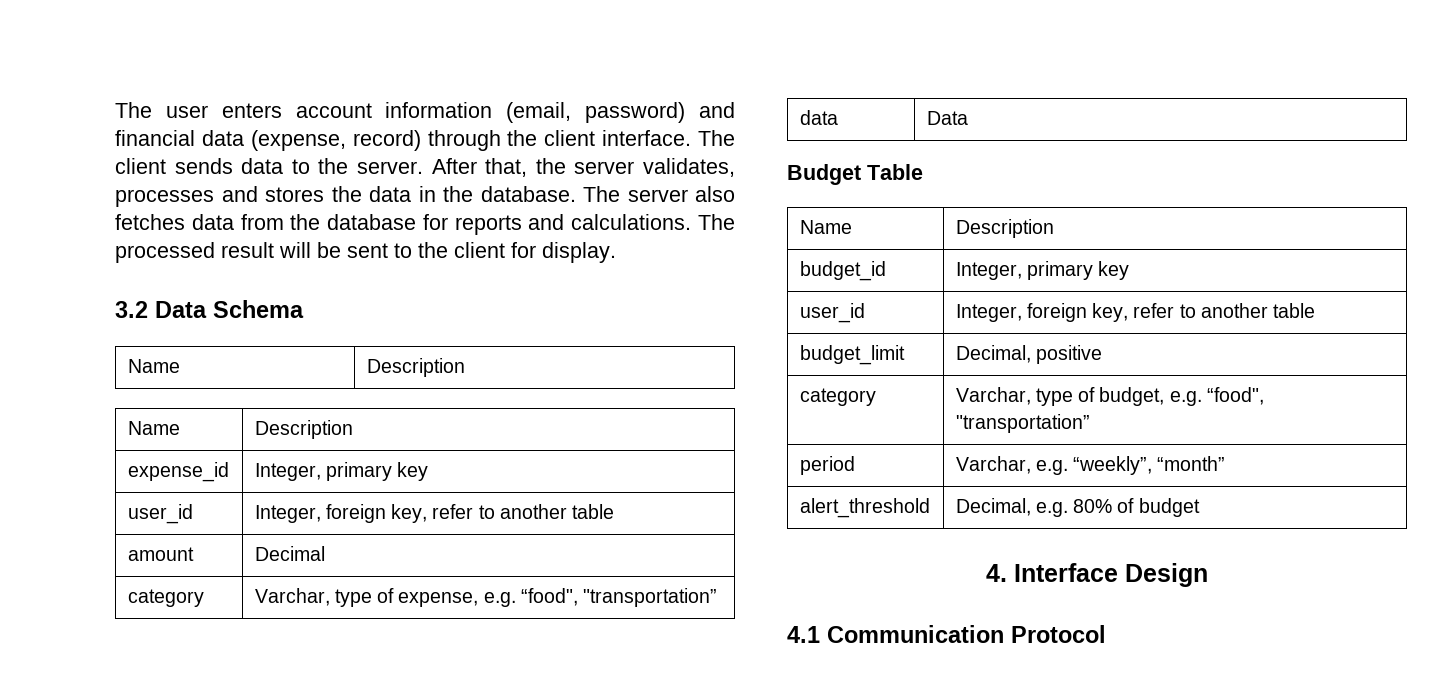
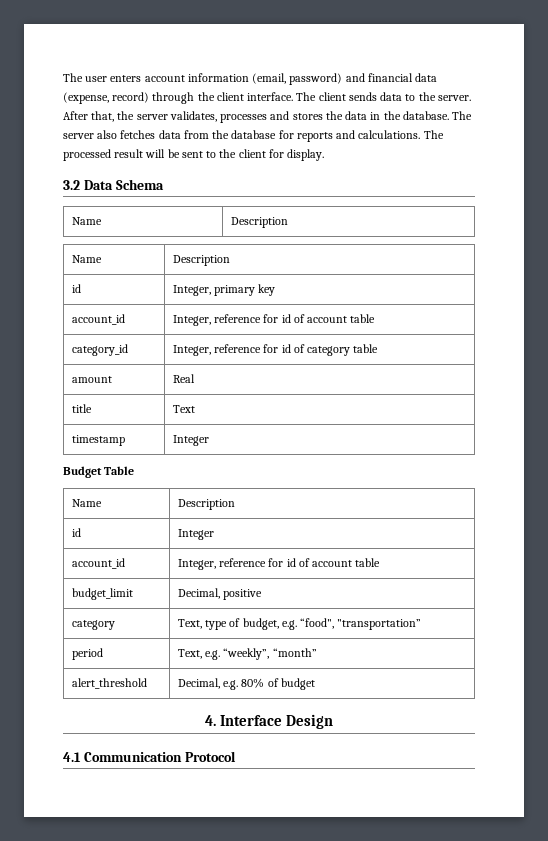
- expense_id | Integer, primary key
- user_id | Integer, foreign key, refer to another table
- amount | Decimal
- category | Varchar, type of expense, e.g. “food", "transportation”
- data | Data
+ id | Integer, primary key
+ account_id | Integer, reference for id of account table
+ category_id | Integer, reference for id of category table
+ amount | Real
+ title | Text
+ timestamp | Integer
  Budget Table
  Name | Description
- budget_id | Integer, primary key
- user_id | Integer, foreign key, refer to another table
+ id | Integer
+ account_id | Integer, reference for id of account table
- category | Varchar, type of budget, e.g. “food", "transportation”
+ category | Text, type of budget, e.g. “food", "transportation”
- period | Varchar, e.g. “weekly”, “month”
+ period | Text, e.g. “weekly”, “month”

